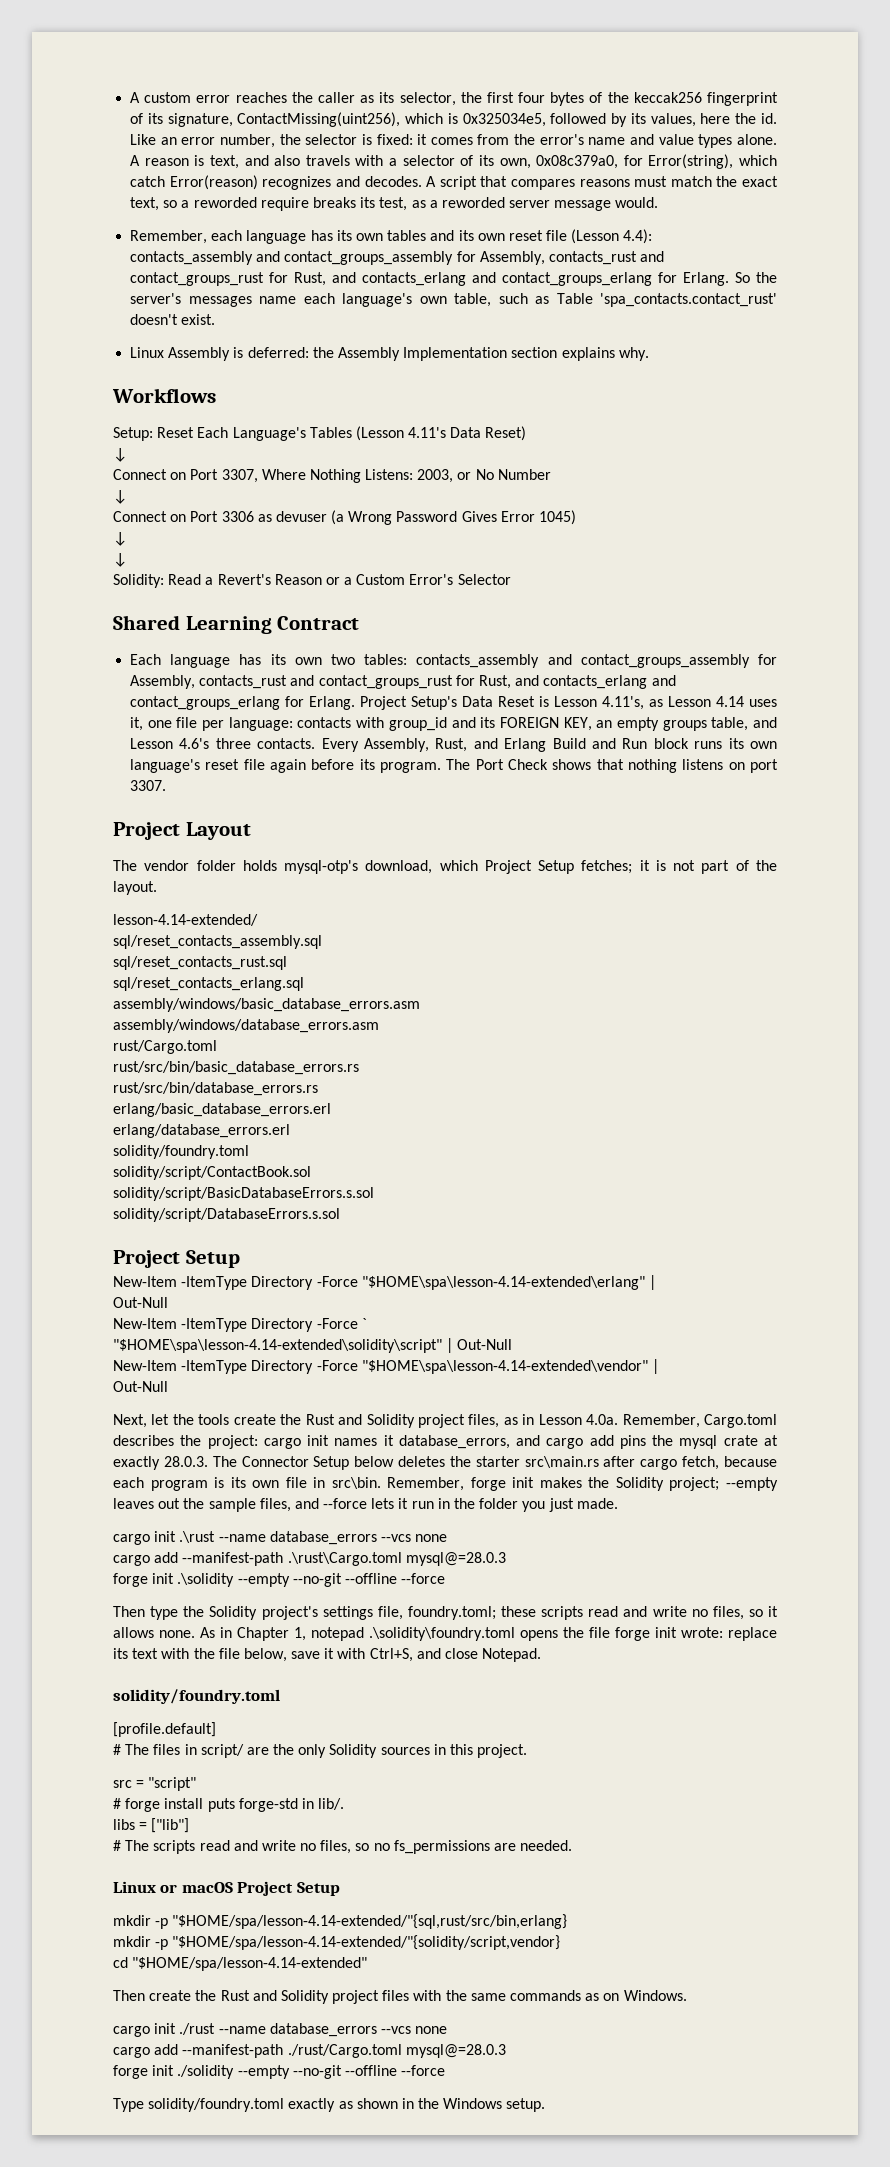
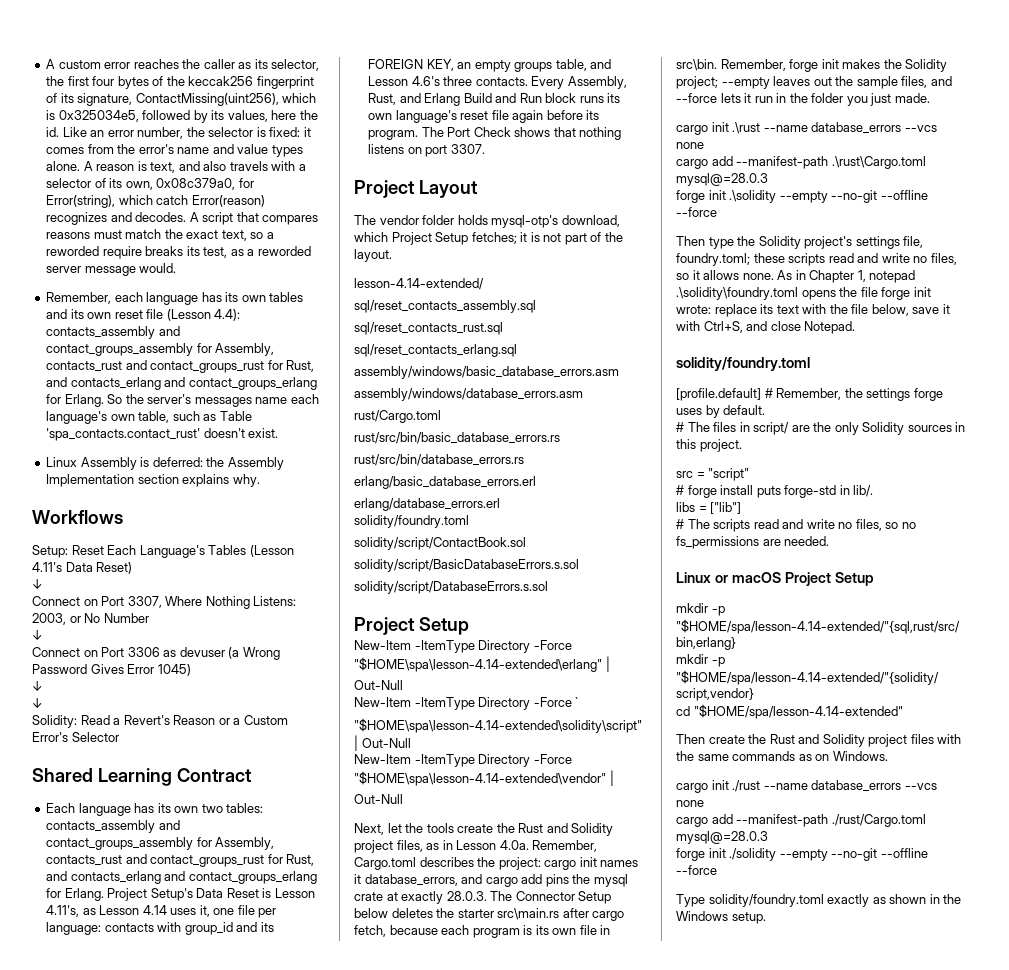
- [profile.default]
+ [profile.default] # Remember, the settings forge uses by default.

